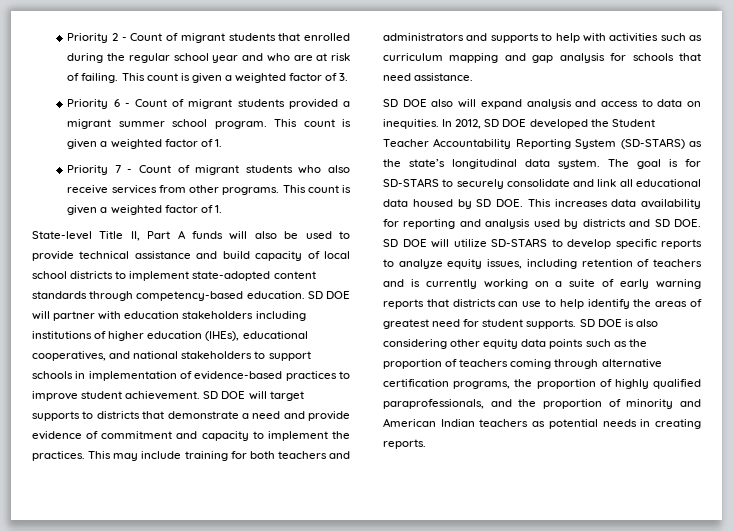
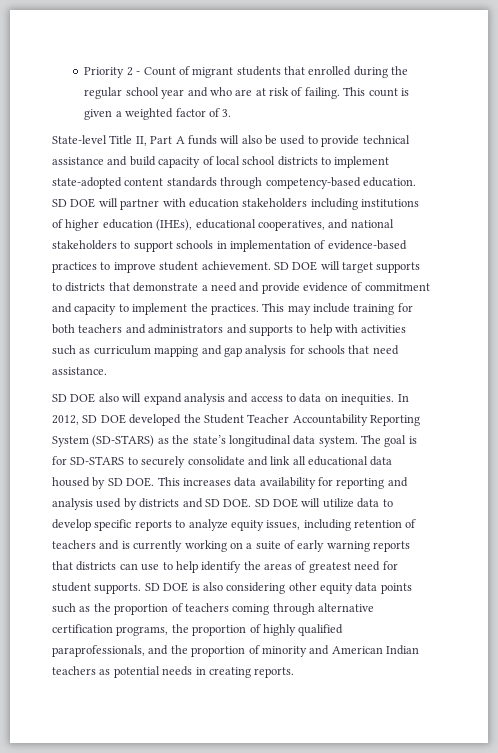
- Priority 6 - Count of migrant students provided a migrant summer school program. This count is given a weighted factor of 1.
- Priority 7 - Count of migrant students who also receive services from other programs. This count is given a weighted factor of 1.
- The goal is for SD-STARS to securely consolidate and link all educational data housed by SD DOE. This increases data availability for reporting and analysis used by districts and SD DOE. SD DOE will utilize SD-STARS to develop specific reports to analyze equity issues, including retention of teachers and is currently working on a suite of early warning reports that districts can use to help identify the areas of greatest need for student supports.
+ The goal is for SD-STARS to securely consolidate and link all educational data housed by SD DOE. This increases data availability for reporting and analysis used by districts and SD DOE. SD DOE will utilize data to develop specific reports to analyze equity issues, including retention of teachers and is currently working on a suite of early warning reports that districts can use to help identify the areas of greatest need for student supports.

